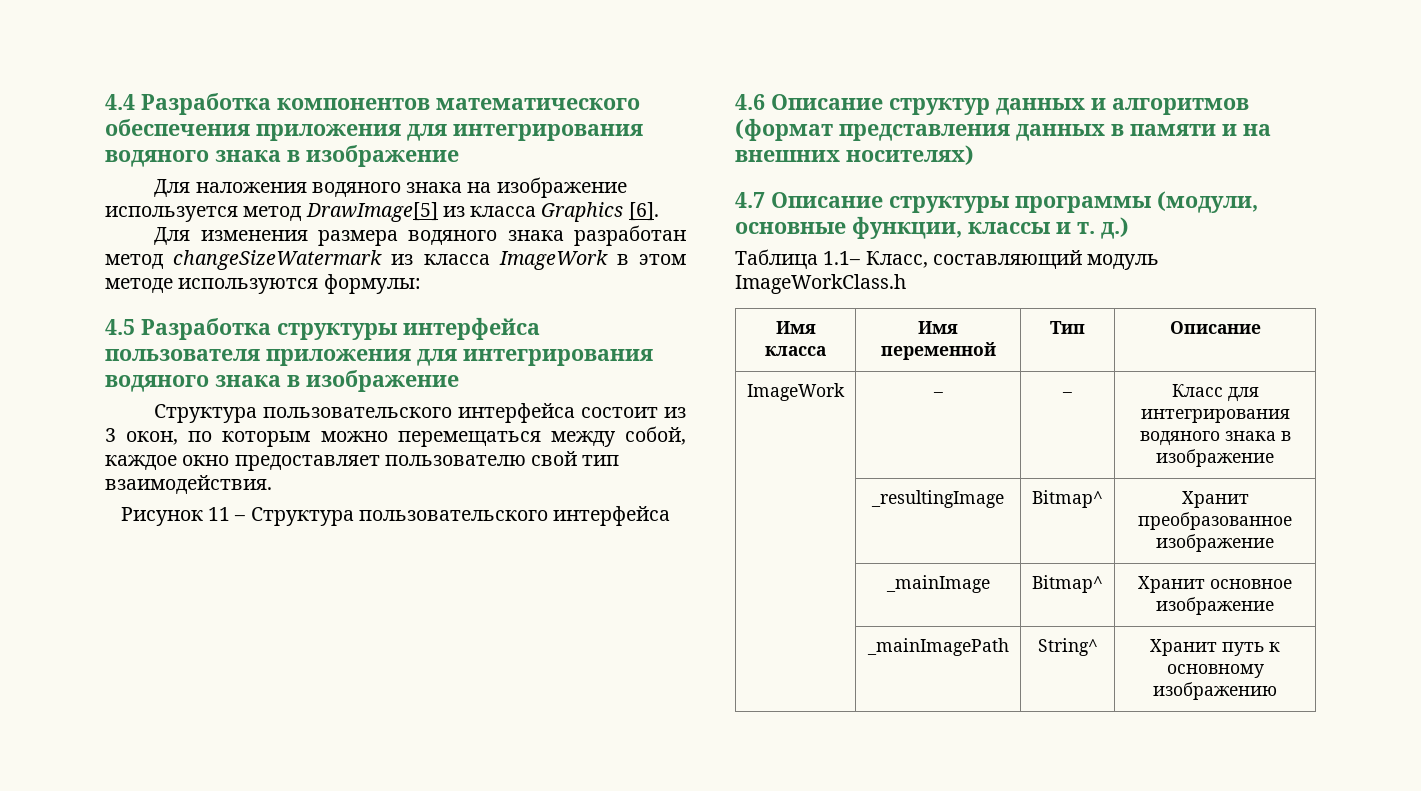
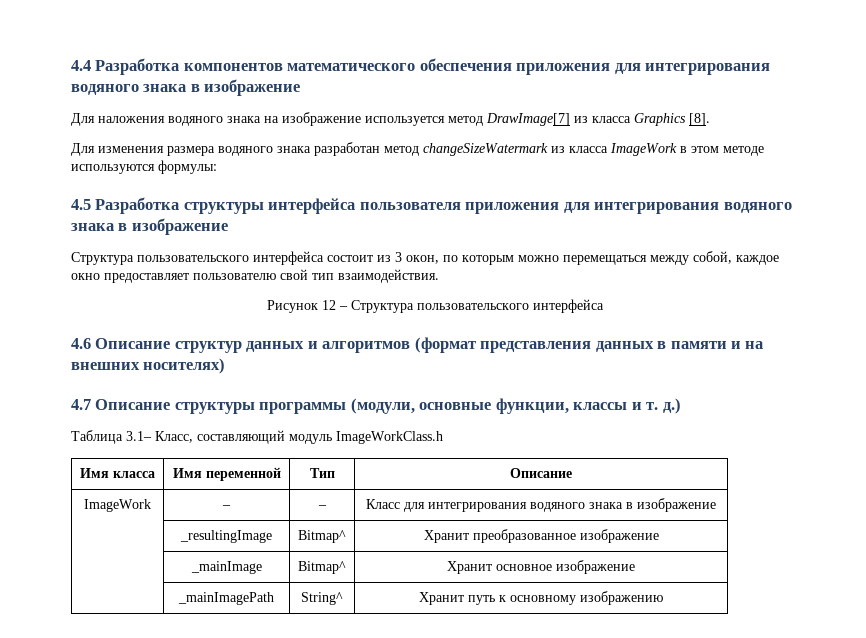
- Для наложения водяного знака на изображение используется метод DrawImage[5] из класса Graphics [6].
+ Для наложения водяного знака на изображение используется метод DrawImage[7] из класса Graphics [8].
- Рисунок 11 – Структура пользовательского интерфейса
+ Рисунок 12 – Структура пользовательского интерфейса
- Таблица 1.1– Класс, составляющий модуль ImageWorkClass.h
+ Таблица 3.1– Класс, составляющий модуль ImageWorkClass.h

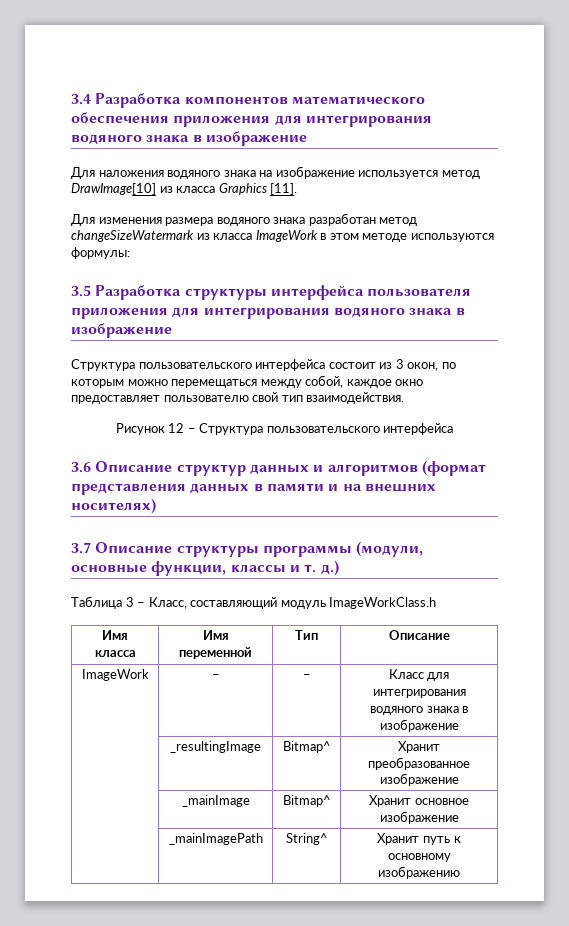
- 4.4 Разработка компонентов математического обеспечения приложения для интегрирования водяного знака в изображение
+ 3.4 Разработка компонентов математического обеспечения приложения для интегрирования водяного знака в изображение
- Для наложения водяного знака на изображение используется метод DrawImage[7] из класса Graphics [8].
+ Для наложения водяного знака на изображение используется метод DrawImage[10] из класса Graphics [11].
- 4.5 Разработка структуры интерфейса пользователя приложения для интегрирования водяного знака в изображение
+ 3.5 Разработка структуры интерфейса пользователя приложения для интегрирования водяного знака в изображение
- 4.6 Описание структур данных и алгоритмов (формат представления данных в памяти и на внешних носителях)
+ 3.6 Описание структур данных и алгоритмов (формат представления данных в памяти и на внешних носителях)
- 4.7 Описание структуры программы (модули, основные функции, классы и т. д.)
+ 3.7 Описание структуры программы (модули, основные функции, классы и т. д.)
- Таблица 3.1– Класс, составляющий модуль ImageWorkClass.h
+ Таблица 3 – Класс, составляющий модуль ImageWorkClass.h

